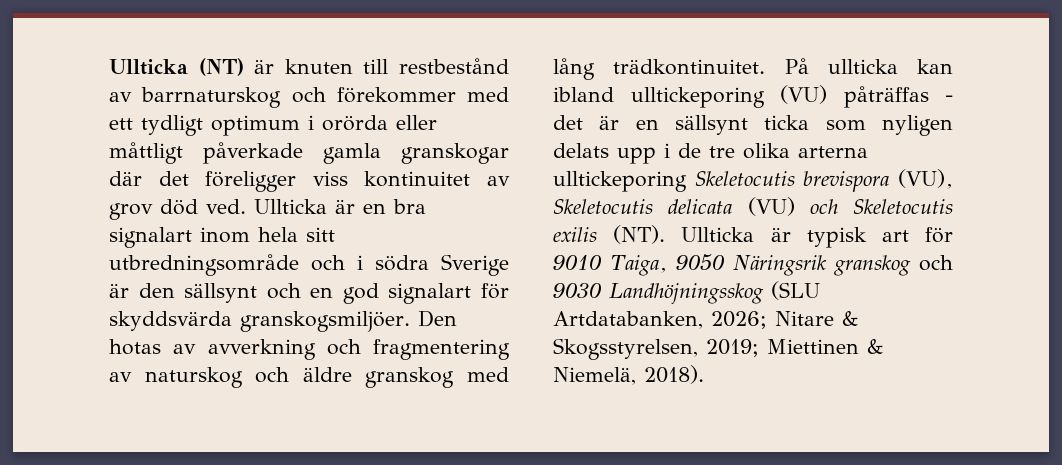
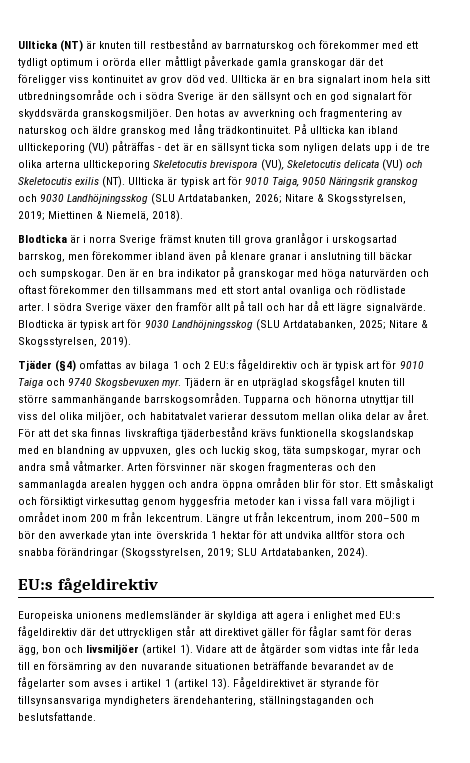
+ Blodticka är i norra Sverige främst knuten till grova granlågor i urskogsartad barrskog, men förekommer ibland även på klenare granar i anslutning till bäckar och sumpskogar. Den är en bra indikator på granskogar med höga naturvärden och oftast förekommer den tillsammans med ett stort antal ovanliga och rödlistade arter. I södra Sverige växer den framför allt på tall och har då ett lägre signalvärde. Blodticka är typisk art för 9030 Landhöjningsskog (SLU Artdatabanken, 2025; Nitare & Skogsstyrelsen, 2019).
+ Tjäder (§4) omfattas av bilaga 1 och 2 EU:s fågeldirektiv och är typisk art för 9010 Taiga och 9740 Skogsbevuxen myr. Tjädern är en utpräglad skogsfågel knuten till större sammanhängande barrskogsområden. Tupparna och hönorna utnyttjar till viss del olika miljöer, och habitatvalet varierar dessutom mellan olika delar av året. För att det ska finnas livskraftiga tjäderbestånd krävs funktionella skogslandskap med en blandning av uppvuxen, gles och luckig skog, täta sumpskogar, myrar och andra små våtmarker. Arten försvinner när skogen fragmenteras och den sammanlagda arealen hyggen och andra öppna områden blir för stor. Ett småskaligt och försiktigt virkesuttag genom hyggesfria metoder kan i vissa fall vara möjligt i området inom 200 m från lekcentrum. Längre ut från lekcentrum, inom 200–500 m bör den avverkade ytan inte överskrida 1 hektar för att undvika alltför stora och snabba förändringar (Skogsstyrelsen, 2019; SLU Artdatabanken, 2024).
+ EU:s fågeldirektiv
+ Europeiska unionens medlemsländer är skyldiga att agera i enlighet med EU:s fågeldirektiv där det uttryckligen står att direktivet gäller för fåglar samt för deras ägg, bon och livsmiljöer (artikel 1). Vidare att de åtgärder som vidtas inte får leda till en försämring av den nuvarande situationen beträffande bevarandet av de fågelarter som avses i artikel 1 (artikel 13). Fågeldirektivet är styrande för tillsynsansvariga myndigheters ärendehantering, ställningstaganden och beslutsfattande.

